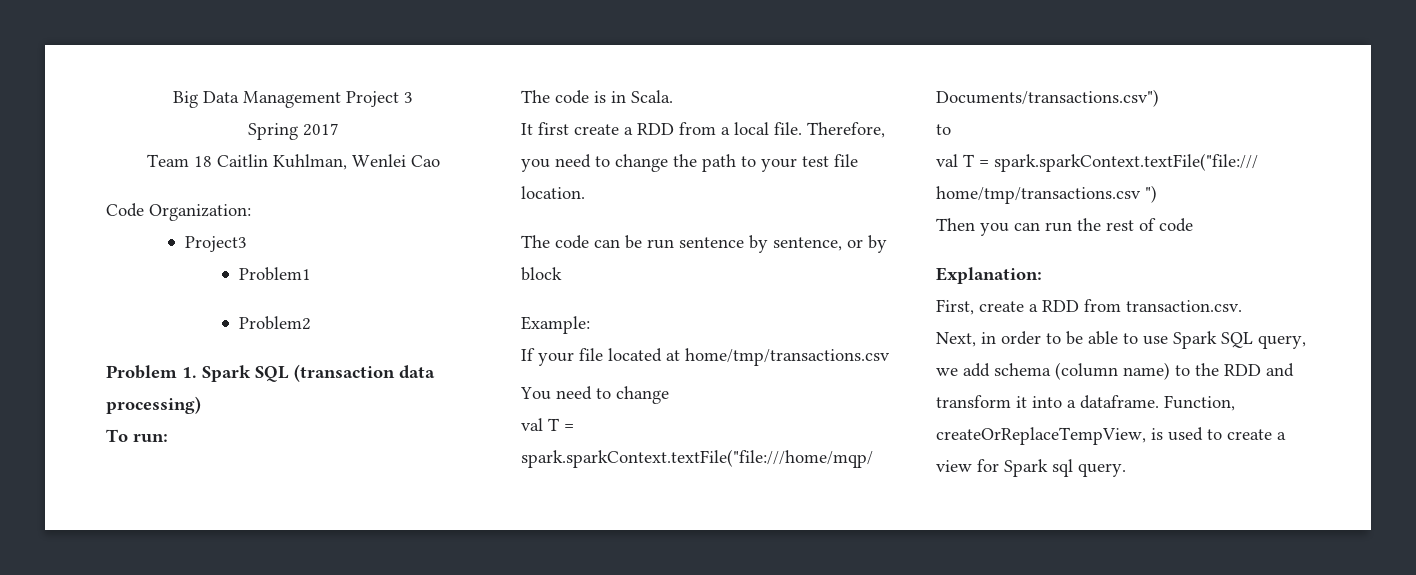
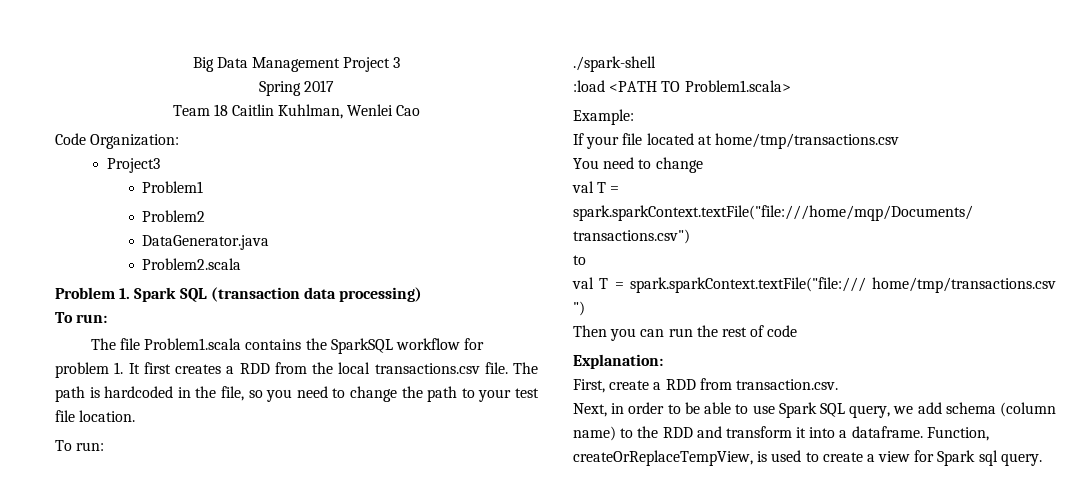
+ DataGenerator.java
+ Problem2.scala
- The code is in Scala.
- It first create a RDD from a local file. Therefore, you need to change the path to your test file location.
- The code can be run sentence by sentence, or by block
+ The file Problem1.scala contains the SparkSQL workflow for problem 1. It first creates a RDD from the local transactions.csv file. The path is hardcoded in the file, so you need to change the path to your test file location.
+ To run:
+ ./spark-shell
+ :load <PATH TO Problem1.scala>

